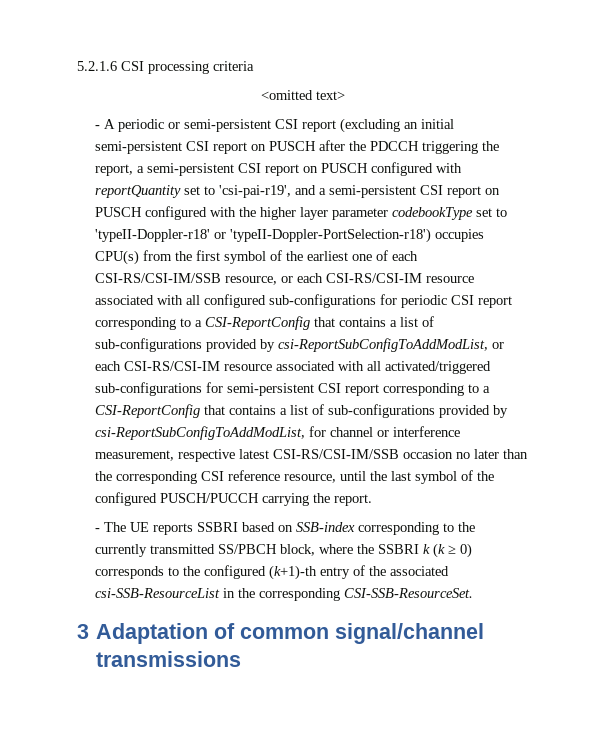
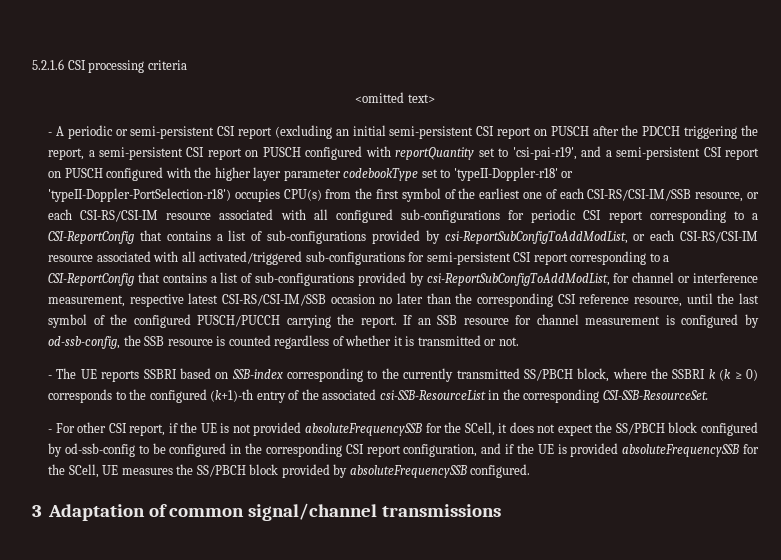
+ If an SSB resource for channel measurement is configured by od-ssb-config, the SSB resource is counted regardless of whether it is transmitted or not.
+ - For other CSI report, if the UE is not provided absoluteFrequencySSB for the SCell, it does not expect the SS/PBCH block configured by od-ssb-config to be configured in the corresponding CSI report configuration, and if the UE is provided absoluteFrequencySSB for the SCell, UE measures the SS/PBCH block provided by absoluteFrequencySSB configured.

